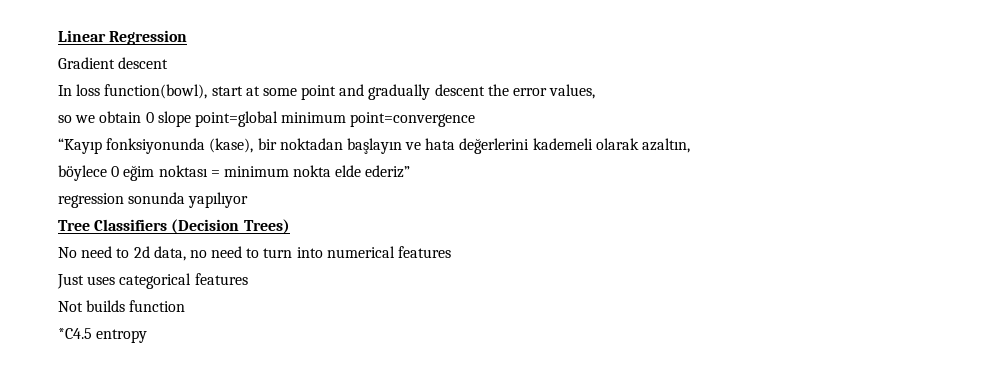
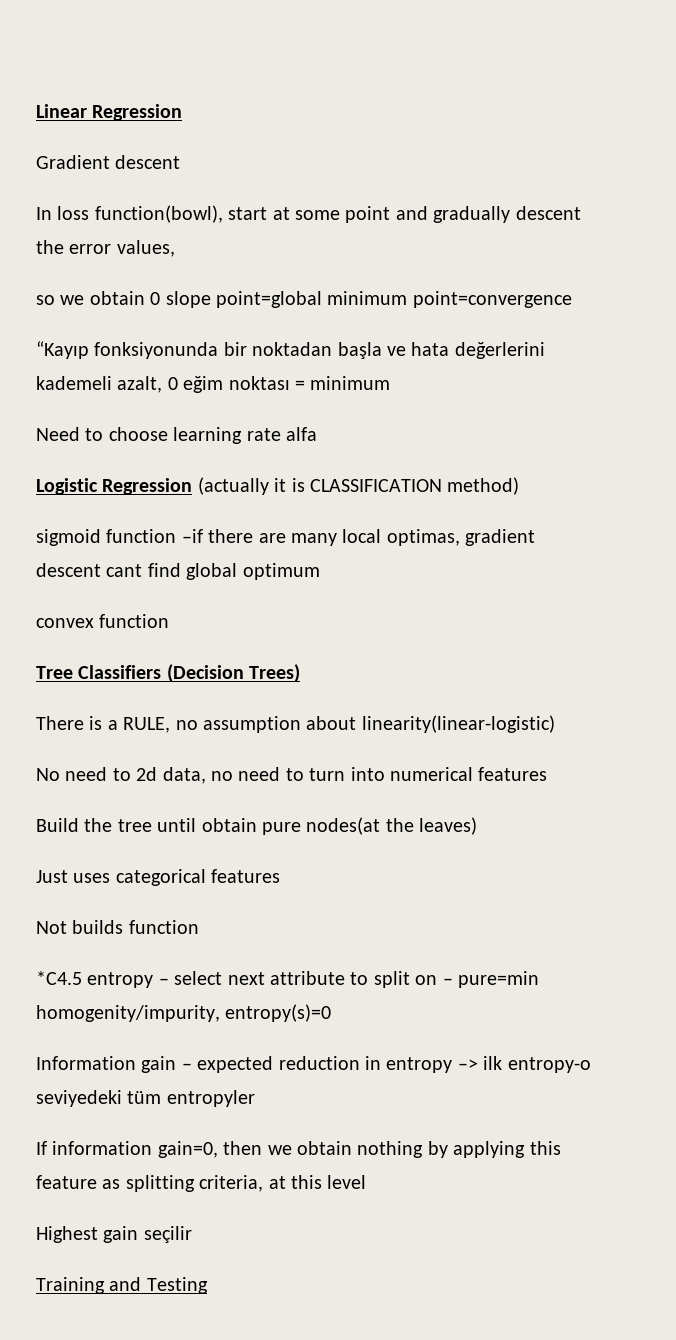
- “Kayıp fonksiyonunda (kase), bir noktadan başlayın ve hata değerlerini kademeli olarak azaltın,
- böylece 0 eğim noktası = minimum nokta elde ederiz”
- regression sonunda yapılıyor
+ “Kayıp fonksiyonunda bir noktadan başla ve hata değerlerini kademeli azalt, 0 eğim noktası = minimum
+ Need to choose learning rate alfa
+ Logistic Regression (actually it is CLASSIFICATION method)
+ sigmoid function –if there are many local optimas, gradient descent cant find global optimum
+ convex function
  Tree Classifiers (Decision Trees)
+ There is a RULE, no assumption about linearity(linear-logistic)
+ Build the tree until obtain pure nodes(at the leaves)
- *C4.5 entropy
+ *C4.5 entropy – select next attribute to split on – pure=min homogenity/impurity, entropy(s)=0
+ Information gain – expected reduction in entropy –> ilk entropy-o seviyedeki tüm entropyler
+ If information gain=0, then we obtain nothing by applying this feature as splitting criteria, at this level
+ Highest gain seçilir
+ Training and Testing

